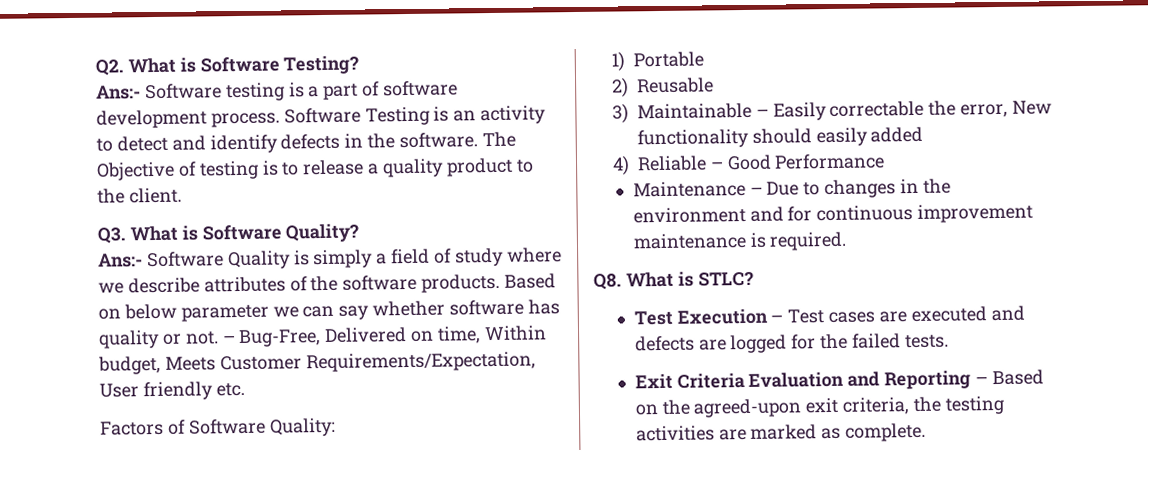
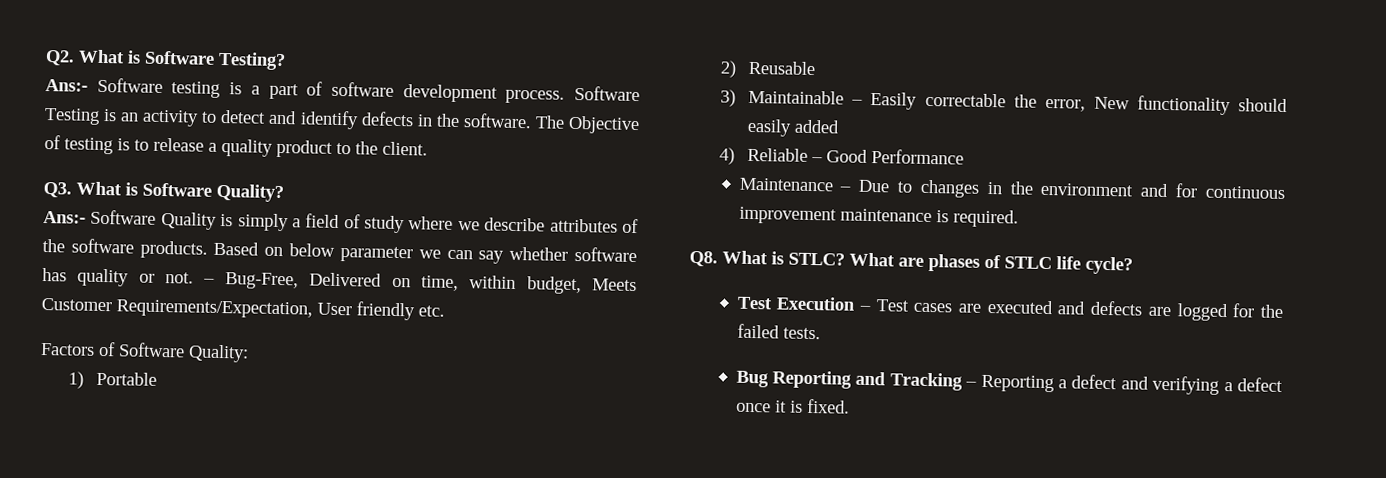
- – Bug-Free, Delivered on time, Within budget, Meets Customer Requirements/Expectation, User friendly etc.
+ – Bug-Free, Delivered on time, within budget, Meets Customer Requirements/Expectation, User friendly etc.
+ What are phases of STLC life cycle?
- Exit Criteria Evaluation and Reporting – Based on the agreed-upon exit criteria, the testing activities are marked as complete.
+ Bug Reporting and Tracking – Reporting a defect and verifying a defect once it is fixed.

